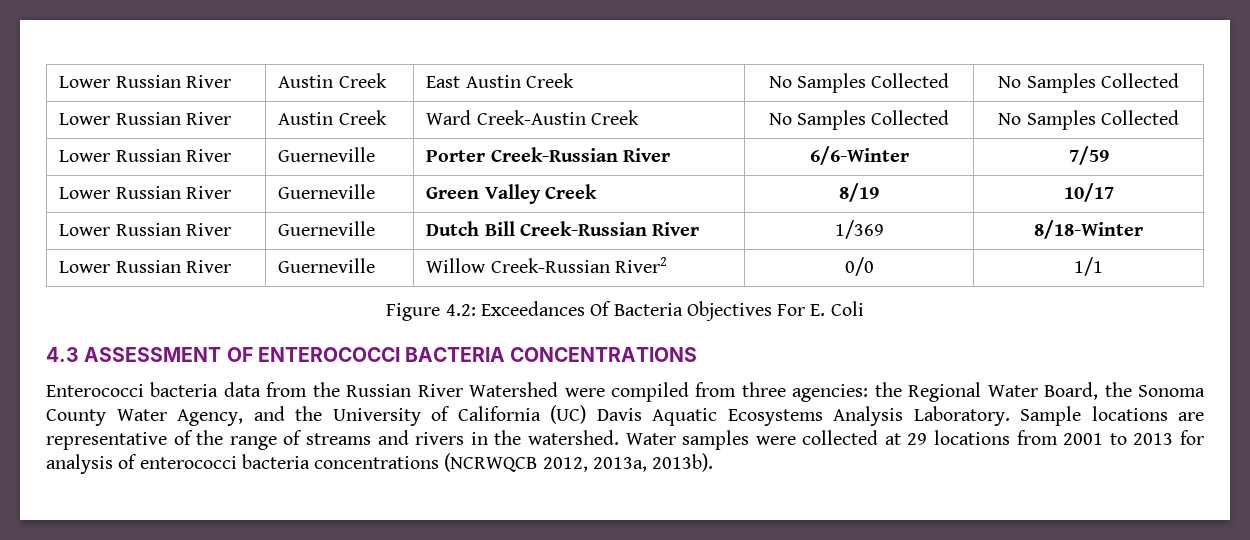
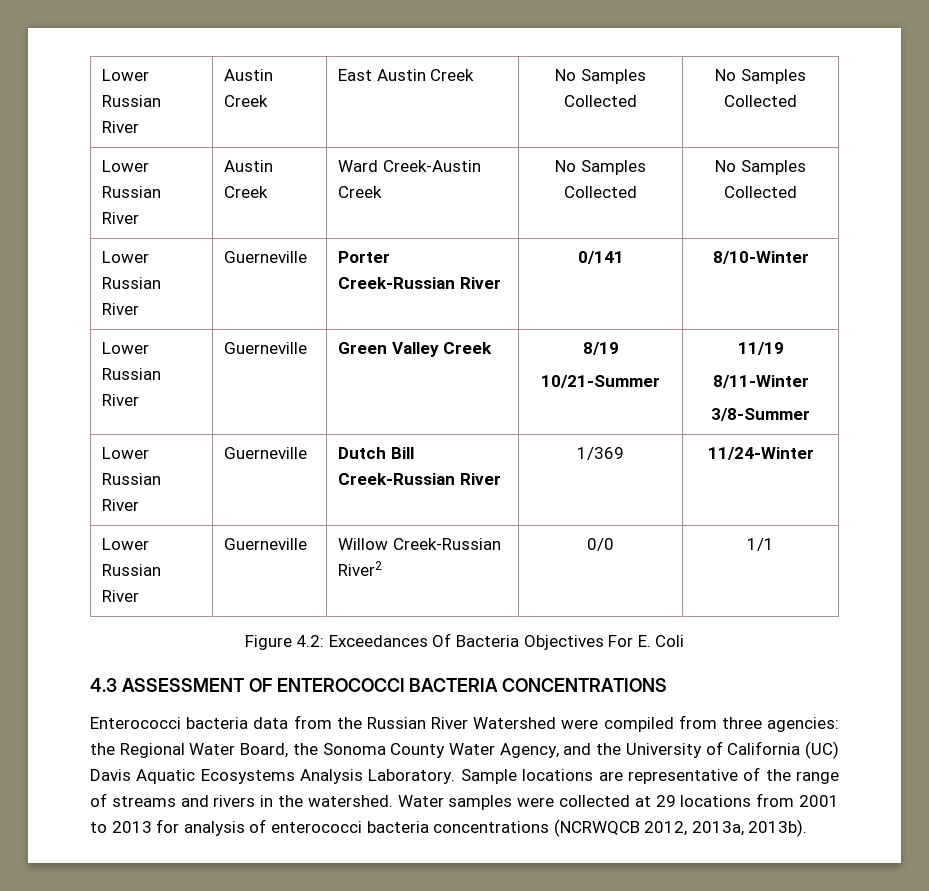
- Lower Russian River | Guerneville | Porter Creek-Russian River | 6/6-Winter | 7/59
+ Lower Russian River | Guerneville | Porter Creek-Russian River | 0/141 | 8/10-Winter
- Lower Russian River | Guerneville | Green Valley Creek | 8/19 | 10/17
+ Lower Russian River | Guerneville | Green Valley Creek | 8/19
+ 10/21-Summer | 11/19
+ 8/11-Winter
+ 3/8-Summer
- Lower Russian River | Guerneville | Dutch Bill Creek-Russian River | 1/369 | 8/18-Winter
+ Lower Russian River | Guerneville | Dutch Bill Creek-Russian River | 1/369 | 11/24-Winter

